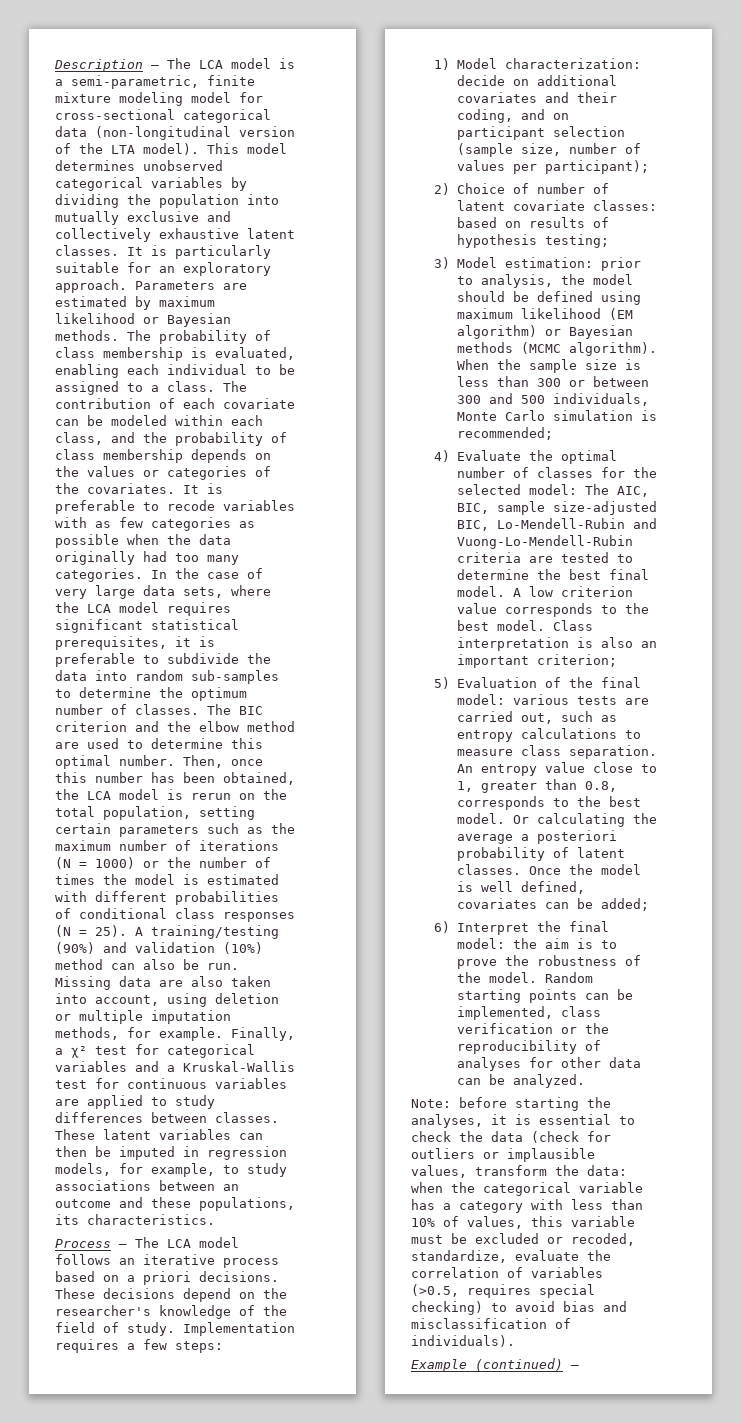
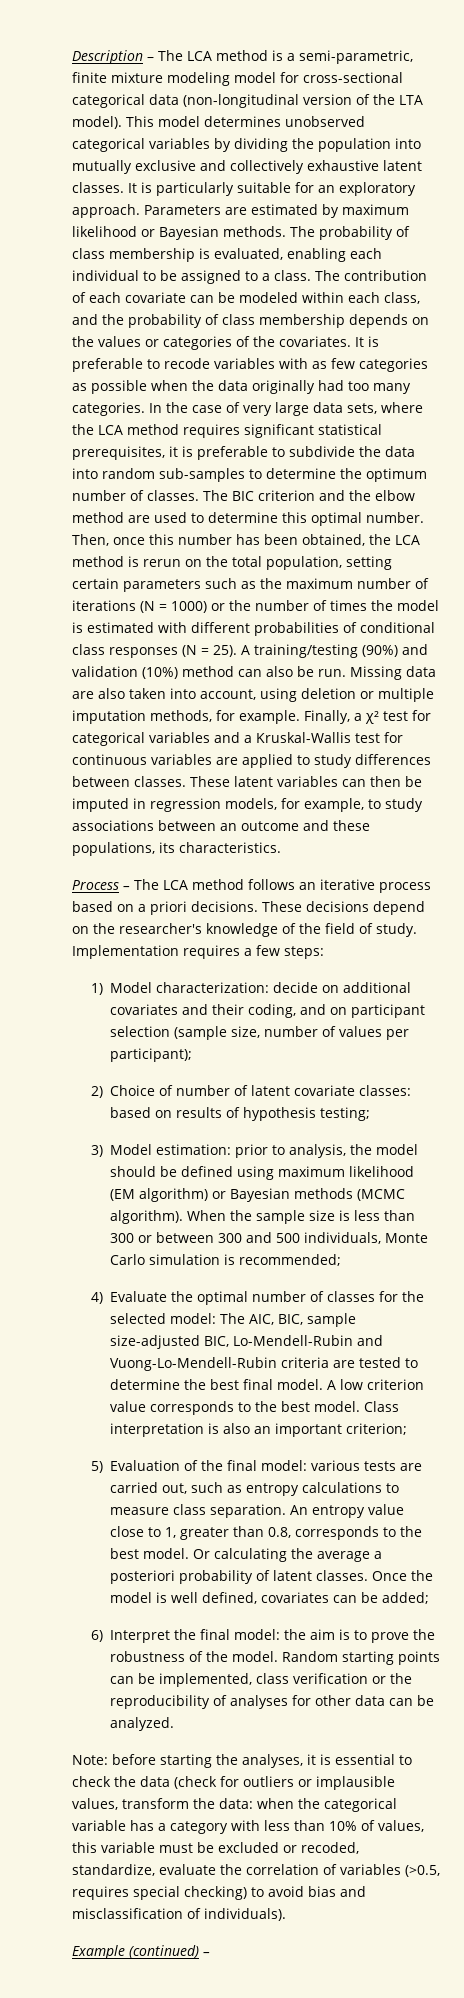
- Description – The LCA model is a semi-parametric, finite mixture modeling model for cross-sectional categorical data (non-longitudinal version of the LTA model).
+ Description – The LCA method is a semi-parametric, finite mixture modeling model for cross-sectional categorical data (non-longitudinal version of the LTA model).
- In the case of very large data sets, where the LCA model requires significant statistical prerequisites, it is preferable to subdivide the data into random sub-samples to determine the optimum number of classes.
+ In the case of very large data sets, where the LCA method requires significant statistical prerequisites, it is preferable to subdivide the data into random sub-samples to determine the optimum number of classes.
- Then, once this number has been obtained, the LCA model is rerun on the total population, setting certain parameters such as the maximum number of iterations (N = 1000) or the number of times the model is estimated with different probabilities of conditional class responses (N = 25).
+ Then, once this number has been obtained, the LCA method is rerun on the total population, setting certain parameters such as the maximum number of iterations (N = 1000) or the number of times the model is estimated with different probabilities of conditional class responses (N = 25).
- Process – The LCA model follows an iterative process based on a priori decisions.
+ Process – The LCA method follows an iterative process based on a priori decisions.

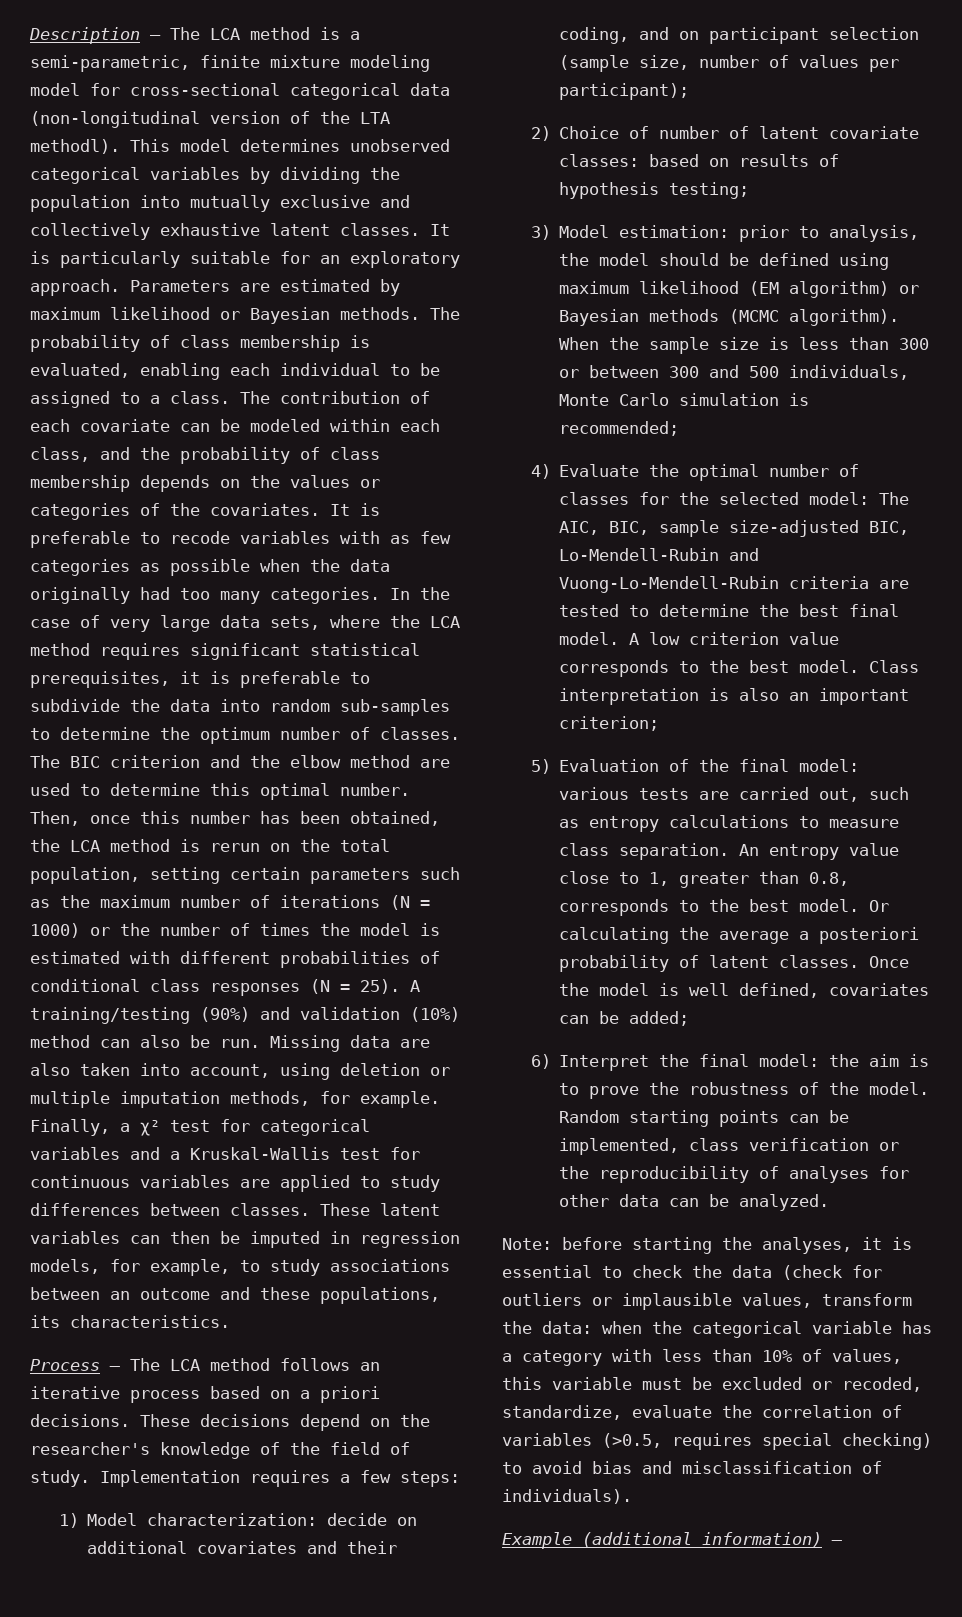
- Description – The LCA method is a semi-parametric, finite mixture modeling model for cross-sectional categorical data (non-longitudinal version of the LTA model).
+ Description – The LCA method is a semi-parametric, finite mixture modeling model for cross-sectional categorical data (non-longitudinal version of the LTA methodl).
- Example (continued) –
+ Example (additional information) –

